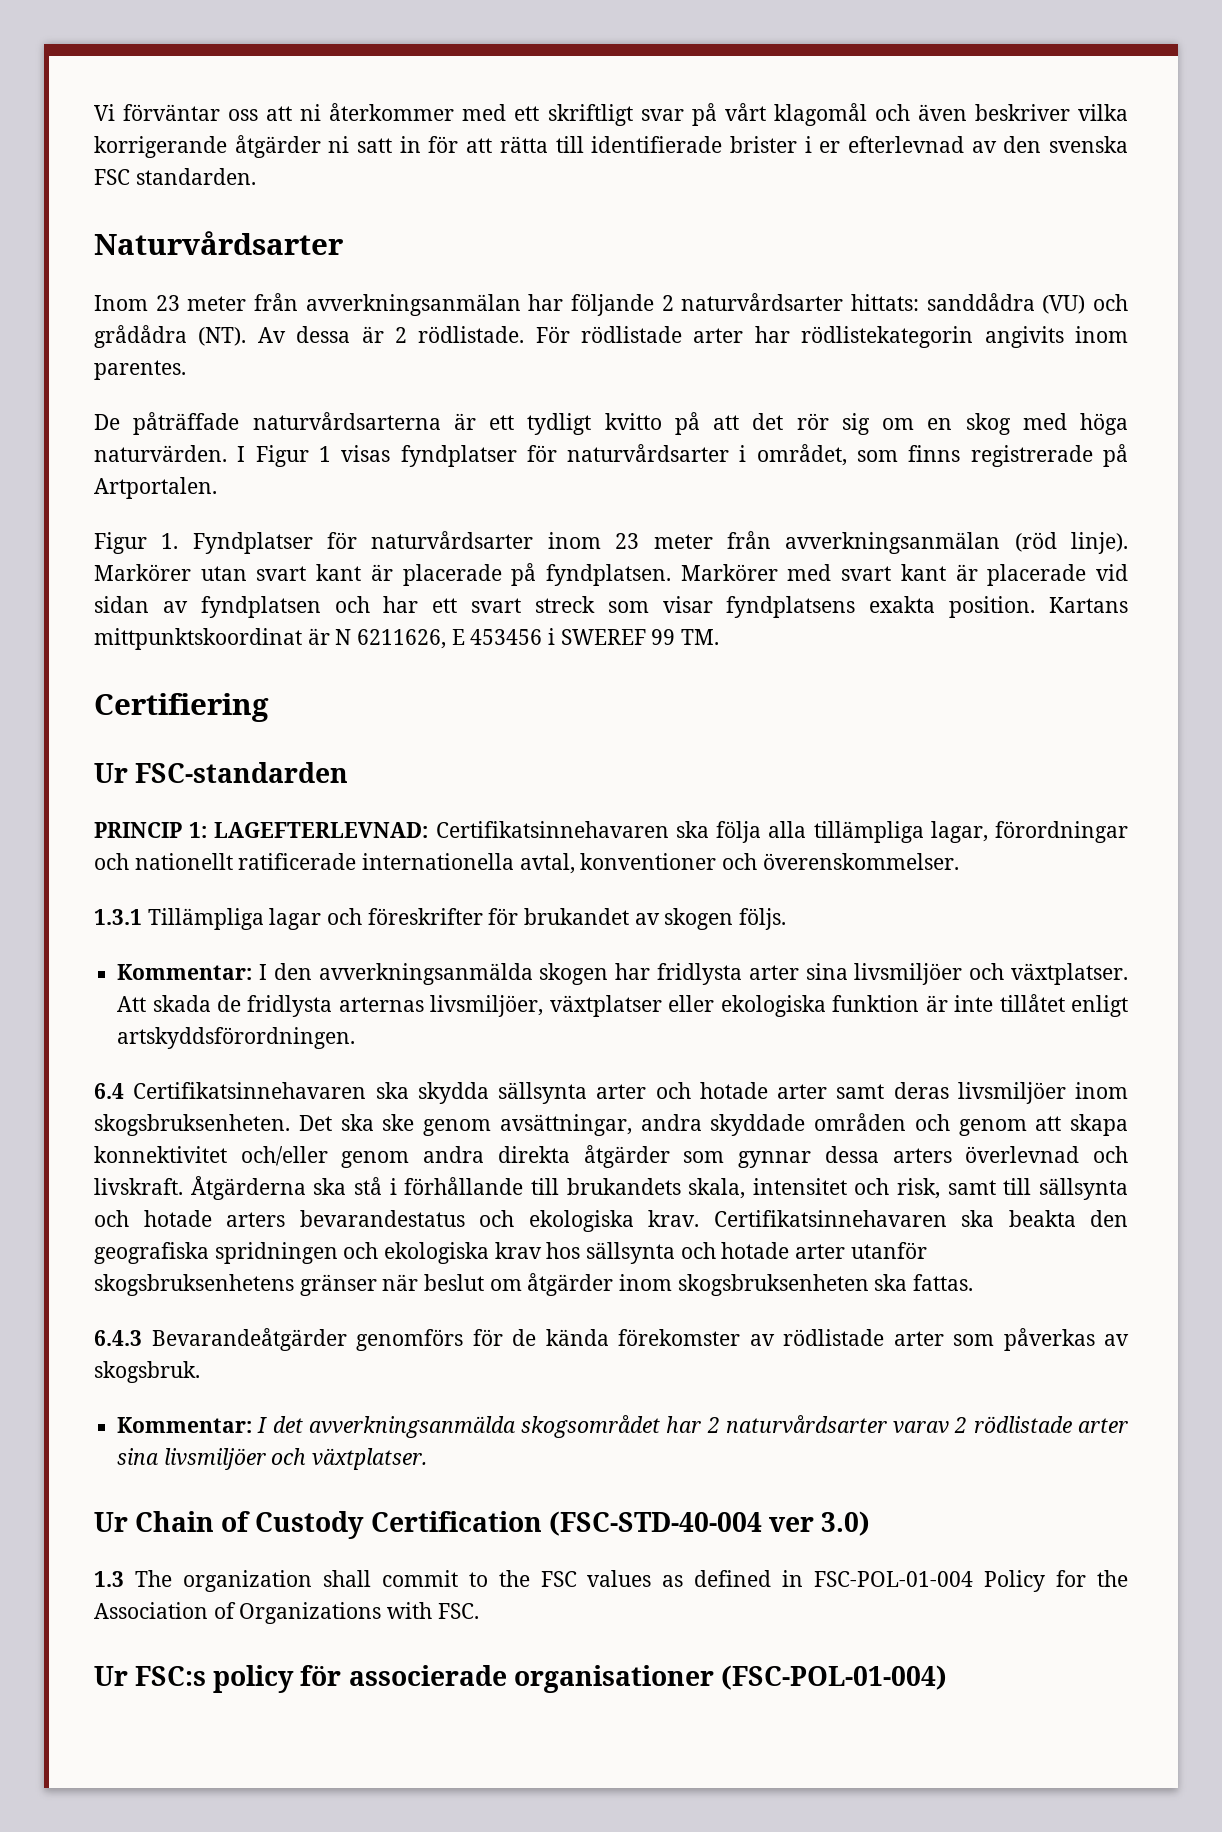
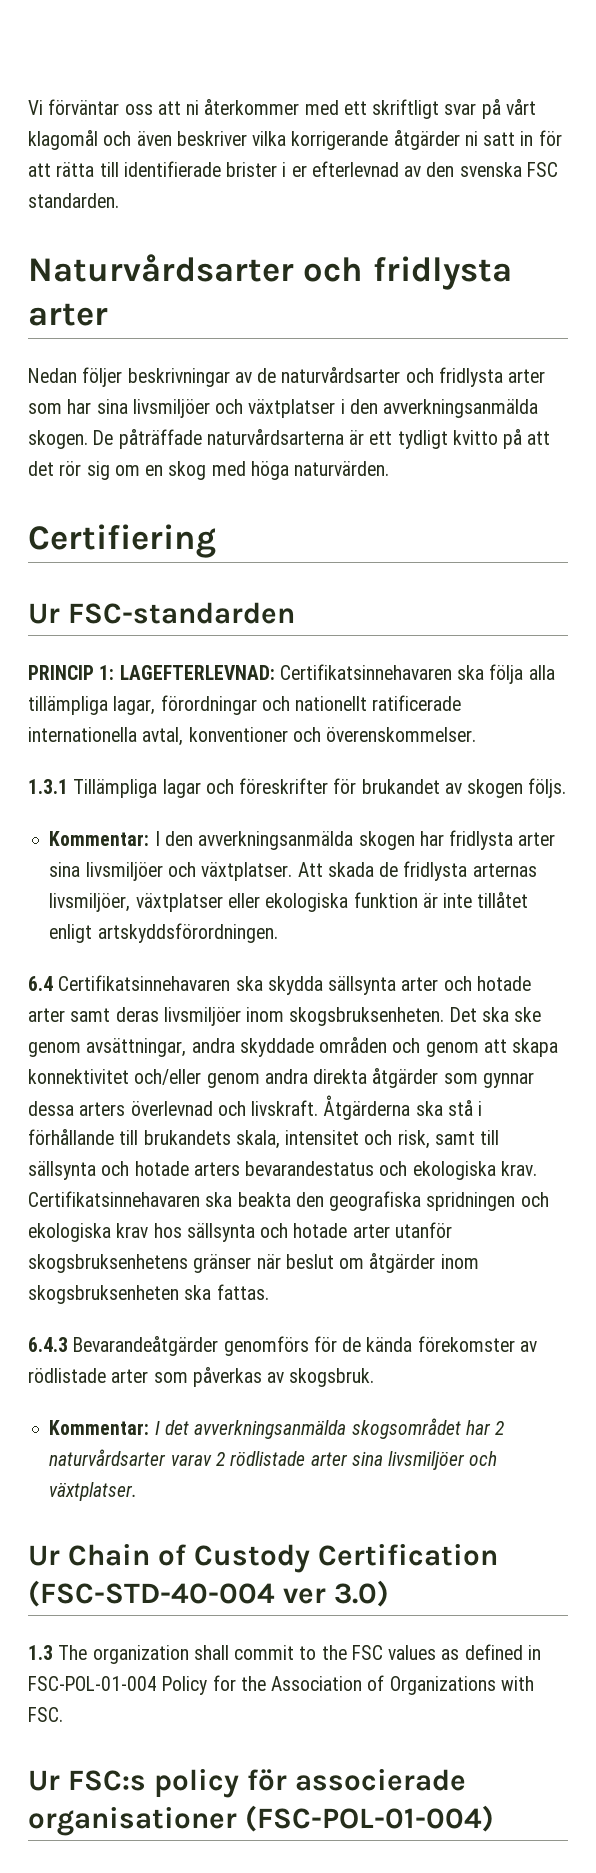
- Naturvårdsarter
- Inom 23 meter från avverkningsanmälan har följande 2 naturvårdsarter hittats: sanddådra (VU) och grådådra (NT). Av dessa är 2 rödlistade. För rödlistade arter har rödlistekategorin angivits inom parentes.
- De påträffade naturvårdsarterna är ett tydligt kvitto på att det rör sig om en skog med höga naturvärden. I Figur 1 visas fyndplatser för naturvårdsarter i området, som finns registrerade på Artportalen.
- Figur 1. Fyndplatser för naturvårdsarter inom 23 meter från avverkningsanmälan (röd linje). Markörer utan svart kant är placerade på fyndplatsen. Markörer med svart kant är placerade vid sidan av fyndplatsen och har ett svart streck som visar fyndplatsens exakta position. Kartans mittpunktskoordinat är N 6211626, E 453456 i SWEREF 99 TM.
+ Naturvårdsarter och fridlysta arter
+ Nedan följer beskrivningar av de naturvårdsarter och fridlysta arter som har sina livsmiljöer och växtplatser i den avverkningsanmälda skogen. De påträffade naturvårdsarterna är ett tydligt kvitto på att det rör sig om en skog med höga naturvärden.

